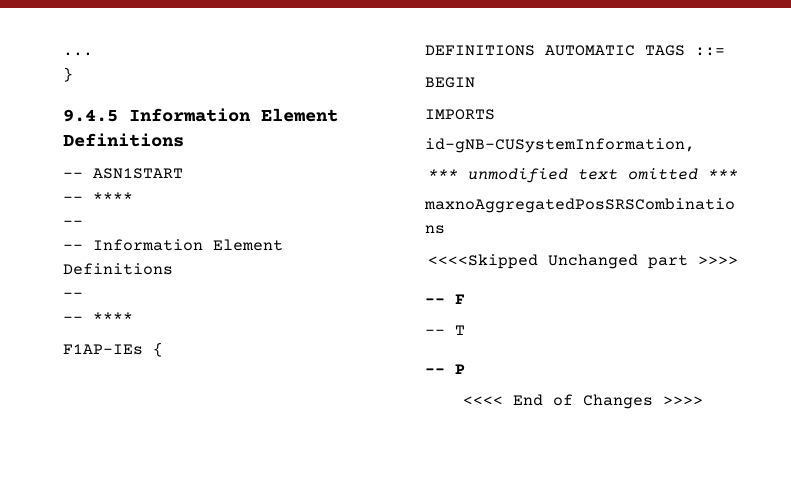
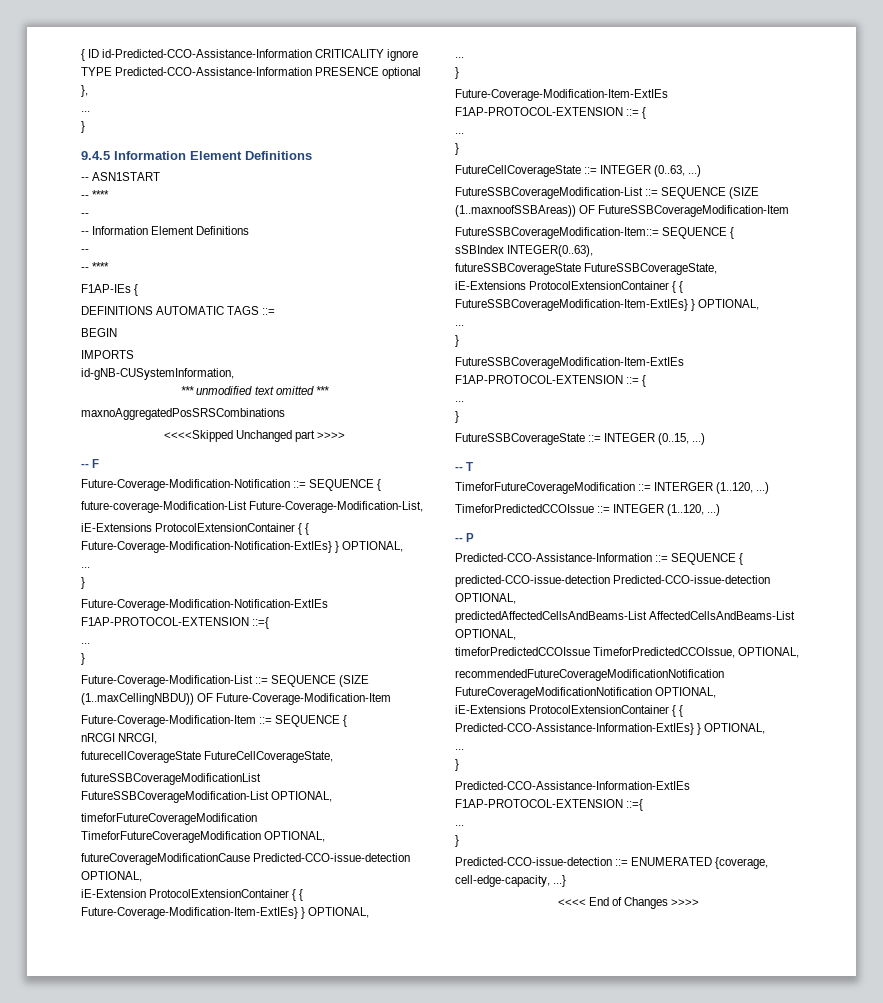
+ { ID id-Predicted-CCO-Assistance-Information CRITICALITY ignore TYPE Predicted-CCO-Assistance-Information PRESENCE optional },
+ Future-Coverage-Modification-Notification ::= SEQUENCE {
+ future-coverage-Modification-List Future-Coverage-Modification-List,
+ iE-Extensions ProtocolExtensionContainer { { Future-Coverage-Modification-Notification-ExtIEs} } OPTIONAL,
+ ...
+ }
+ Future-Coverage-Modification-Notification-ExtIEs F1AP-PROTOCOL-EXTENSION ::={
+ ...
+ }
+ Future-Coverage-Modification-List ::= SEQUENCE (SIZE (1..maxCellingNBDU)) OF Future-Coverage-Modification-Item
+ Future-Coverage-Modification-Item ::= SEQUENCE {
+ nRCGI NRCGI,
+ futurecellCoverageState FutureCellCoverageState,
+ futureSSBCoverageModificationList FutureSSBCoverageModification-List OPTIONAL,
+ timeforFutureCoverageModification TimeforFutureCoverageModification OPTIONAL,
+ futureCoverageModificationCause Predicted-CCO-issue-detection OPTIONAL,
+ iE-Extension ProtocolExtensionContainer { { Future-Coverage-Modification-Item-ExtIEs} } OPTIONAL,
+ ...
+ }
+ Future-Coverage-Modification-Item-ExtIEs F1AP-PROTOCOL-EXTENSION ::= {
+ ...
+ }
+ FutureCellCoverageState ::= INTEGER (0..63, ...)
+ FutureSSBCoverageModification-List ::= SEQUENCE (SIZE (1..maxnoofSSBAreas)) OF FutureSSBCoverageModification-Item
+ FutureSSBCoverageModification-Item::= SEQUENCE {
+ sSBIndex INTEGER(0..63),
+ futureSSBCoverageState FutureSSBCoverageState,
+ iE-Extensions ProtocolExtensionContainer { { FutureSSBCoverageModification-Item-ExtIEs} } OPTIONAL,
+ ...
+ }
+ FutureSSBCoverageModification-Item-ExtIEs F1AP-PROTOCOL-EXTENSION ::= {
+ ...
+ }
+ FutureSSBCoverageState ::= INTEGER (0..15, ...)
  -- T
+ TimeforFutureCoverageModification ::= INTERGER (1..120, ...)
+ TimeforPredictedCCOIssue ::= INTEGER (1..120, ...)
  -- P
+ Predicted-CCO-Assistance-Information ::= SEQUENCE {
+ predicted-CCO-issue-detection Predicted-CCO-issue-detection OPTIONAL,
+ predictedAffectedCellsAndBeams-List AffectedCellsAndBeams-List OPTIONAL,
+ timeforPredictedCCOIssue TimeforPredictedCCOIssue, OPTIONAL,
+ recommendedFutureCoverageModificationNotification FutureCoverageModificationNotification OPTIONAL,
+ iE-Extensions ProtocolExtensionContainer { { Predicted-CCO-Assistance-Information-ExtIEs} } OPTIONAL,
+ ...
+ }
+ Predicted-CCO-Assistance-Information-ExtIEs F1AP-PROTOCOL-EXTENSION ::={
+ ...
+ }
+ Predicted-CCO-issue-detection ::= ENUMERATED {coverage, cell-edge-capacity, ...}

